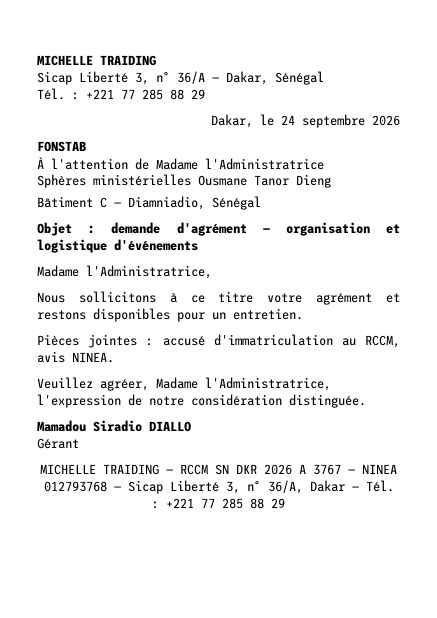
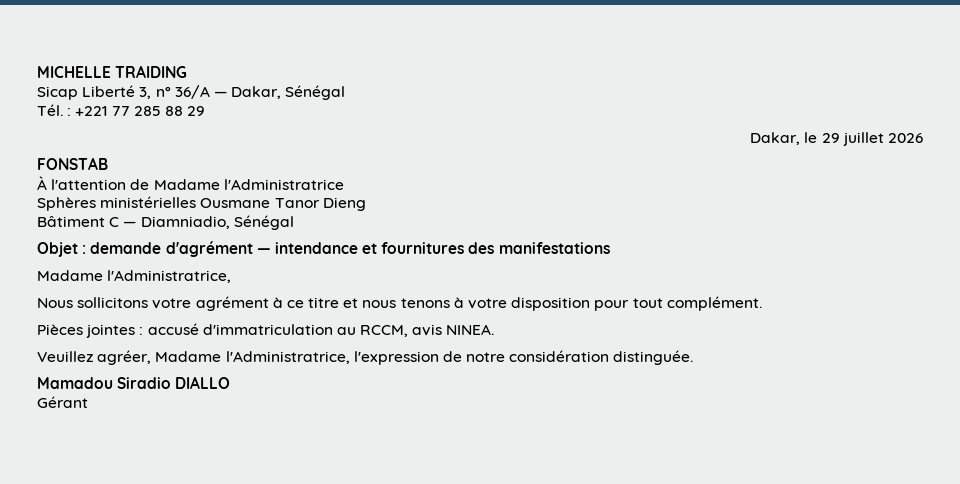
- Dakar, le 24 septembre 2026
+ Dakar, le 29 juillet 2026
- Objet : demande d'agrément — organisation et logistique d'événements
+ Objet : demande d'agrément — intendance et fournitures des manifestations
- Nous sollicitons à ce titre votre agrément et restons disponibles pour un entretien.
+ Nous sollicitons votre agrément à ce titre et nous tenons à votre disposition pour tout complément.
- MICHELLE TRAIDING — RCCM SN DKR 2026 A 3767 — NINEA 012793768 — Sicap Liberté 3, n° 36/A, Dakar — Tél. : +221 77 285 88 29

